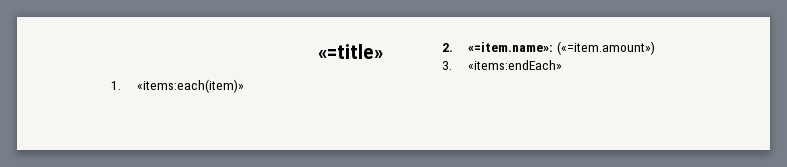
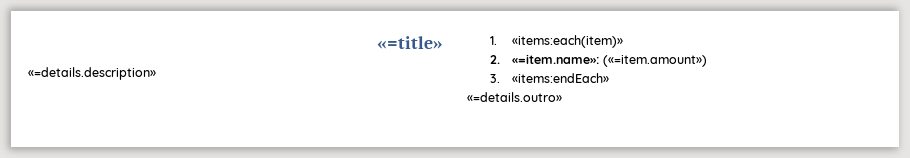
+ «=details.description»
+ «=details.outro»

